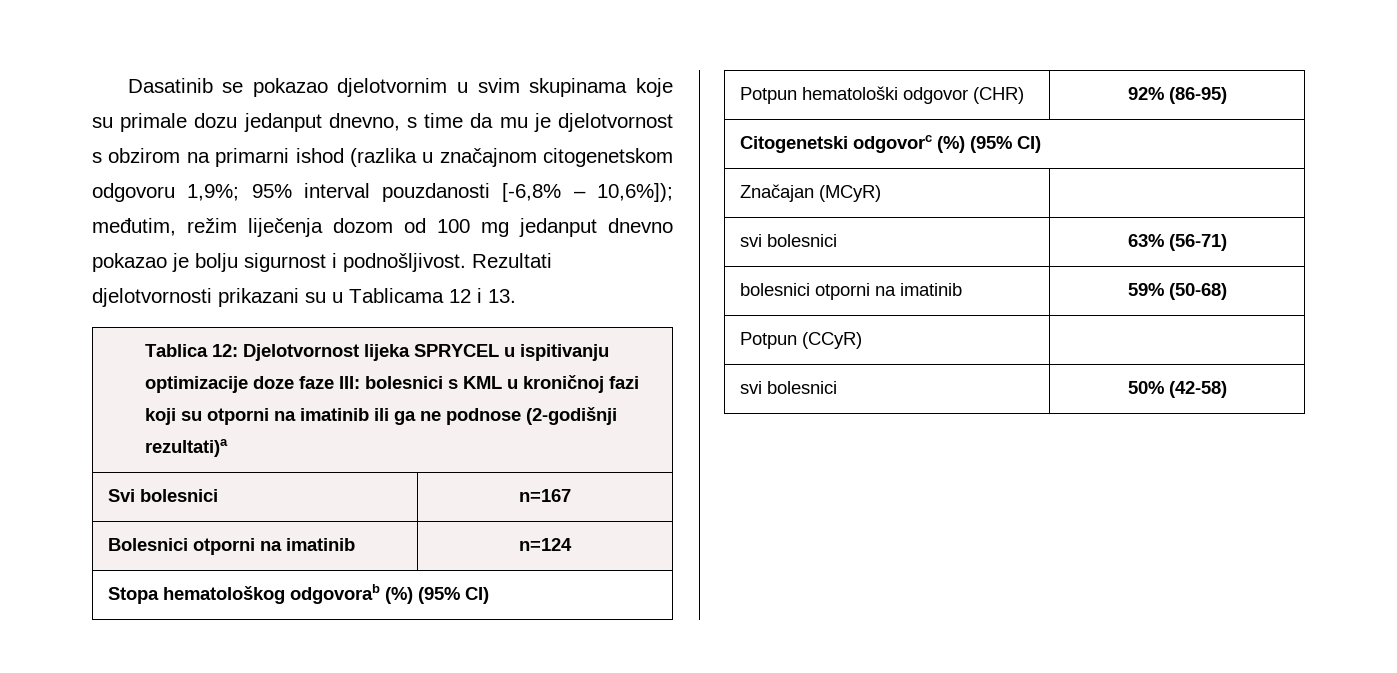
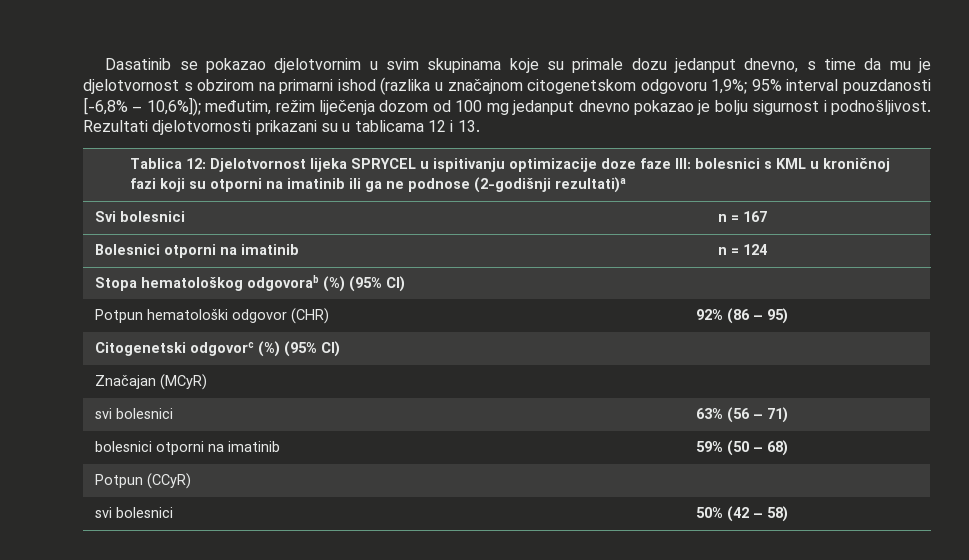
- Rezultati djelotvornosti prikazani su u Tablicama 12 i 13.
+ Rezultati djelotvornosti prikazani su u tablicama 12 i 13.
- Svi bolesnici | n=167
+ Svi bolesnici | n = 167
- Bolesnici otporni na imatinib | n=124
+ Bolesnici otporni na imatinib | n = 124
- Potpun hematološki odgovor (CHR) | 92% (86-95)
+ Potpun hematološki odgovor (CHR) | 92% (86 – 95)
- svi bolesnici | 63% (56-71)
+ svi bolesnici | 63% (56 – 71)
- bolesnici otporni na imatinib | 59% (50-68)
+ bolesnici otporni na imatinib | 59% (50 – 68)
- svi bolesnici | 50% (42-58)
+ svi bolesnici | 50% (42 – 58)

